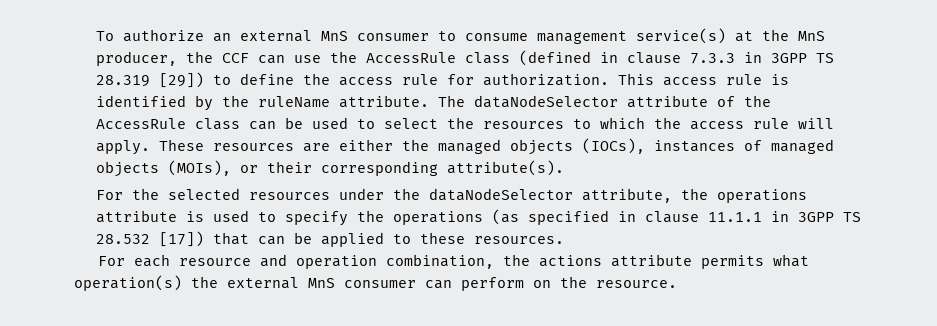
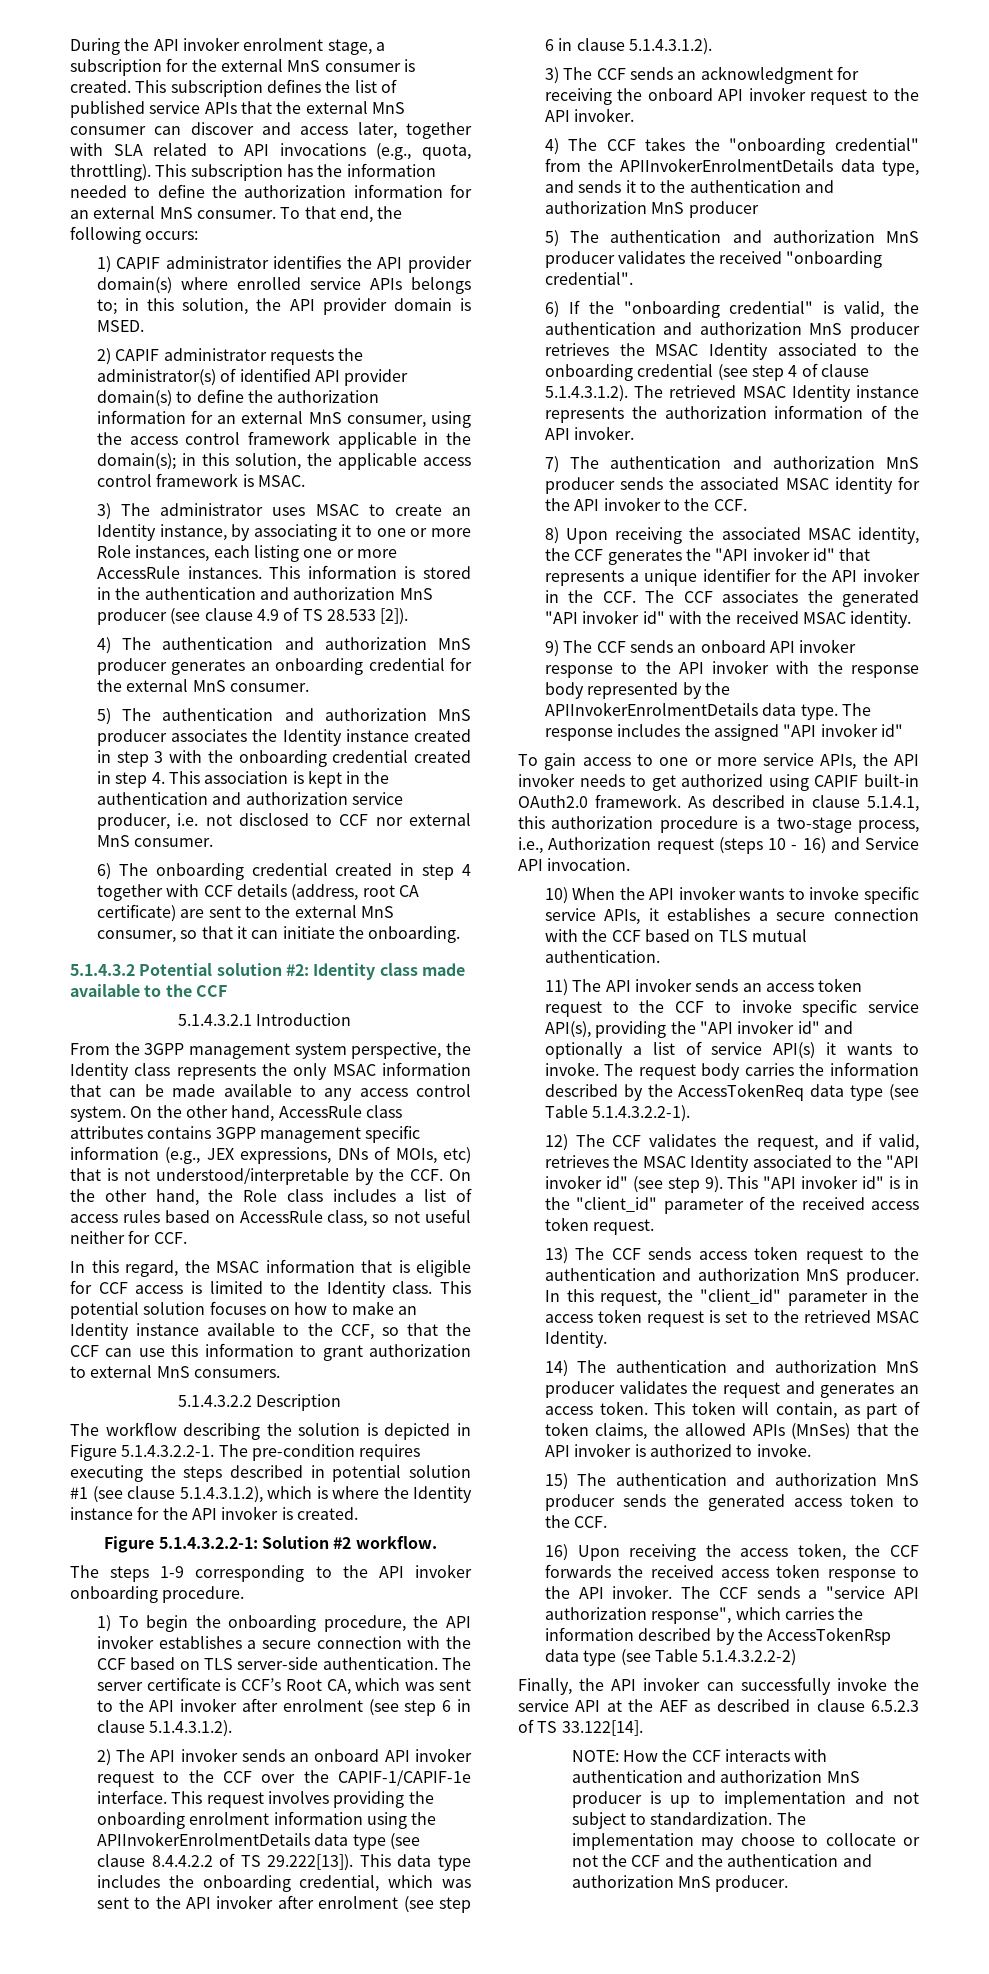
- To authorize an external MnS consumer to consume management service(s) at the MnS producer, the CCF can use the AccessRule class (defined in clause 7.3.3 in 3GPP TS 28.319 [29]) to define the access rule for authorization. This access rule is identified by the ruleName attribute. The dataNodeSelector attribute of the AccessRule class can be used to select the resources to which the access rule will apply. These resources are either the managed objects (IOCs), instances of managed objects (MOIs), or their corresponding attribute(s).
- For the selected resources under the dataNodeSelector attribute, the operations attribute is used to specify the operations (as specified in clause 11.1.1 in 3GPP TS 28.532 [17]) that can be applied to these resources.
- For each resource and operation combination, the actions attribute permits what operation(s) the external MnS consumer can perform on the resource.
+ During the API invoker enrolment stage, a subscription for the external MnS consumer is created. This subscription defines the list of published service APIs that the external MnS consumer can discover and access later, together with SLA related to API invocations (e.g., quota, throttling). This subscription has the information needed to define the authorization information for an external MnS consumer. To that end, the following occurs:
+ 1) CAPIF administrator identifies the API provider domain(s) where enrolled service APIs belongs to; in this solution, the API provider domain is MSED.
+ 2) CAPIF administrator requests the administrator(s) of identified API provider domain(s) to define the authorization information for an external MnS consumer, using the access control framework applicable in the domain(s); in this solution, the applicable access control framework is MSAC.
+ 3) The administrator uses MSAC to create an Identity instance, by associating it to one or more Role instances, each listing one or more AccessRule instances. This information is stored in the authentication and authorization MnS producer (see clause 4.9 of TS 28.533 [2]).
+ 4) The authentication and authorization MnS producer generates an onboarding credential for the external MnS consumer.
+ 5) The authentication and authorization MnS producer associates the Identity instance created in step 3 with the onboarding credential created in step 4. This association is kept in the authentication and authorization service producer, i.e. not disclosed to CCF nor external MnS consumer.
+ 6) The onboarding credential created in step 4 together with CCF details (address, root CA certificate) are sent to the external MnS consumer, so that it can initiate the onboarding.
+ 5.1.4.3.2 Potential solution #2: Identity class made available to the CCF
+ 5.1.4.3.2.1 Introduction
+ From the 3GPP management system perspective, the Identity class represents the only MSAC information that can be made available to any access control system. On the other hand, AccessRule class attributes contains 3GPP management specific information (e.g., JEX expressions, DNs of MOIs, etc) that is not understood/interpretable by the CCF. On the other hand, the Role class includes a list of access rules based on AccessRule class, so not useful neither for CCF.
+ In this regard, the MSAC information that is eligible for CCF access is limited to the Identity class. This potential solution focuses on how to make an Identity instance available to the CCF, so that the CCF can use this information to grant authorization to external MnS consumers.
+ 5.1.4.3.2.2 Description
+ The workflow describing the solution is depicted in Figure 5.1.4.3.2.2-1. The pre-condition requires executing the steps described in potential solution #1 (see clause 5.1.4.3.1.2), which is where the Identity instance for the API invoker is created.
+ Figure 5.1.4.3.2.2-1: Solution #2 workflow.
+ The steps 1-9 corresponding to the API invoker onboarding procedure.
+ 1) To begin the onboarding procedure, the API invoker establishes a secure connection with the CCF based on TLS server-side authentication. The server certificate is CCF’s Root CA, which was sent to the API invoker after enrolment (see step 6 in clause 5.1.4.3.1.2).
+ 2) The API invoker sends an onboard API invoker request to the CCF over the CAPIF-1/CAPIF-1e interface. This request involves providing the onboarding enrolment information using the APIInvokerEnrolmentDetails data type (see clause 8.4.4.2.2 of TS 29.222[13]). This data type includes the onboarding credential, which was sent to the API invoker after enrolment (see step 6 in clause 5.1.4.3.1.2).
+ 3) The CCF sends an acknowledgment for receiving the onboard API invoker request to the API invoker.
+ 4) The CCF takes the "onboarding credential" from the APIInvokerEnrolmentDetails data type, and sends it to the authentication and authorization MnS producer
+ 5) The authentication and authorization MnS producer validates the received "onboarding credential".
+ 6) If the "onboarding credential" is valid, the authentication and authorization MnS producer retrieves the MSAC Identity associated to the onboarding credential (see step 4 of clause 5.1.4.3.1.2). The retrieved MSAC Identity instance represents the authorization information of the API invoker.
+ 7) The authentication and authorization MnS producer sends the associated MSAC identity for the API invoker to the CCF.
+ 8) Upon receiving the associated MSAC identity, the CCF generates the "API invoker id" that represents a unique identifier for the API invoker in the CCF. The CCF associates the generated "API invoker id" with the received MSAC identity.
+ 9) The CCF sends an onboard API invoker response to the API invoker with the response body represented by the APIInvokerEnrolmentDetails data type. The response includes the assigned "API invoker id"
+ To gain access to one or more service APIs, the API invoker needs to get authorized using CAPIF built-in OAuth2.0 framework. As described in clause 5.1.4.1, this authorization procedure is a two-stage process, i.e., Authorization request (steps 10 - 16) and Service API invocation.
+ 10) When the API invoker wants to invoke specific service APIs, it establishes a secure connection with the CCF based on TLS mutual authentication.
+ 11) The API invoker sends an access token request to the CCF to invoke specific service API(s), providing the "API invoker id" and optionally a list of service API(s) it wants to invoke. The request body carries the information described by the AccessTokenReq data type (see Table 5.1.4.3.2.2-1).
+ 12) The CCF validates the request, and if valid, retrieves the MSAC Identity associated to the "API invoker id" (see step 9). This "API invoker id" is in the "client_id" parameter of the received access token request.
+ 13) The CCF sends access token request to the authentication and authorization MnS producer. In this request, the "client_id" parameter in the access token request is set to the retrieved MSAC Identity.
+ 14) The authentication and authorization MnS producer validates the request and generates an access token. This token will contain, as part of token claims, the allowed APIs (MnSes) that the API invoker is authorized to invoke.
+ 15) The authentication and authorization MnS producer sends the generated access token to the CCF.
+ 16) Upon receiving the access token, the CCF forwards the received access token response to the API invoker. The CCF sends a "service API authorization response", which carries the information described by the AccessTokenRsp data type (see Table 5.1.4.3.2.2-2)
+ Finally, the API invoker can successfully invoke the service API at the AEF as described in clause 6.5.2.3 of TS 33.122[14].
+ NOTE: How the CCF interacts with authentication and authorization MnS producer is up to implementation and not subject to standardization. The implementation may choose to collocate or not the CCF and the authentication and authorization MnS producer.

